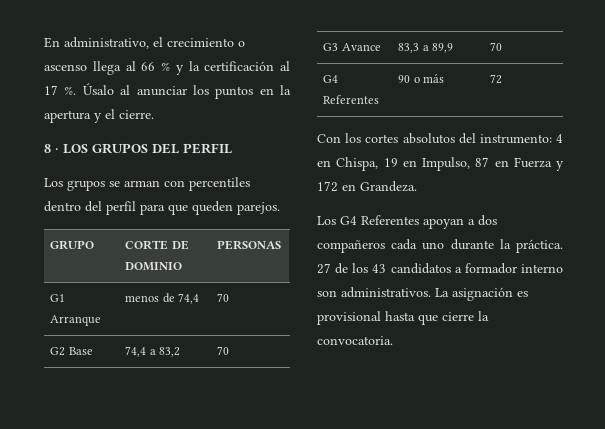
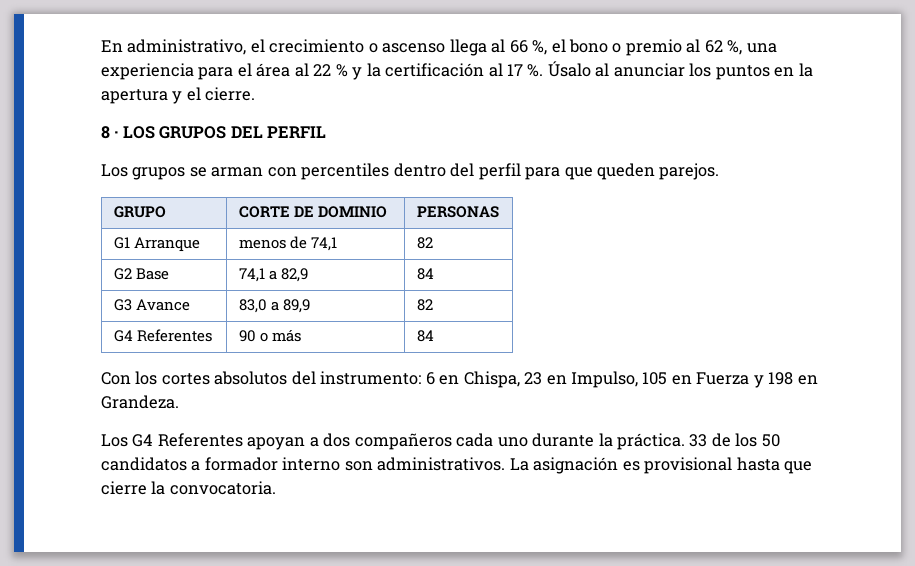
- En administrativo, el crecimiento o ascenso llega al 66 % y la certificación al 17 %.
+ En administrativo, el crecimiento o ascenso llega al 66 %, el bono o premio al 62 %, una experiencia para el área al 22 % y la certificación al 17 %.
- G1 Arranque | menos de 74,4 | 70
+ G1 Arranque | menos de 74,1 | 82
- G2 Base | 74,4 a 83,2 | 70
+ G2 Base | 74,1 a 82,9 | 84
- G3 Avance | 83,3 a 89,9 | 70
+ G3 Avance | 83,0 a 89,9 | 82
- G4 Referentes | 90 o más | 72
+ G4 Referentes | 90 o más | 84
- Con los cortes absolutos del instrumento: 4 en Chispa, 19 en Impulso, 87 en Fuerza y 172 en Grandeza.
+ Con los cortes absolutos del instrumento: 6 en Chispa, 23 en Impulso, 105 en Fuerza y 198 en Grandeza.
- 27 de los 43 candidatos a formador interno son administrativos.
+ 33 de los 50 candidatos a formador interno son administrativos.

